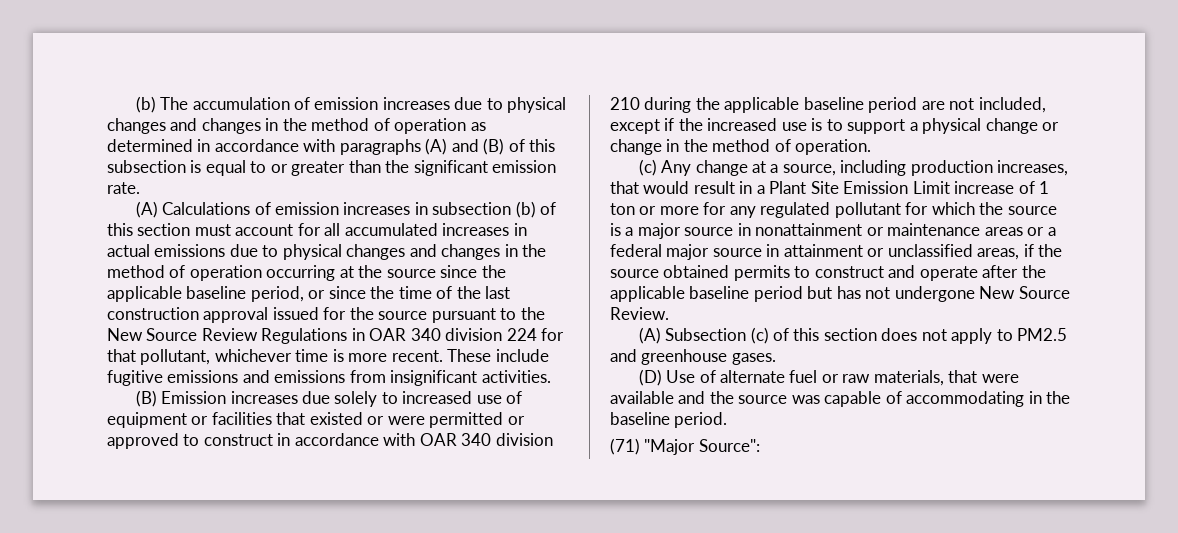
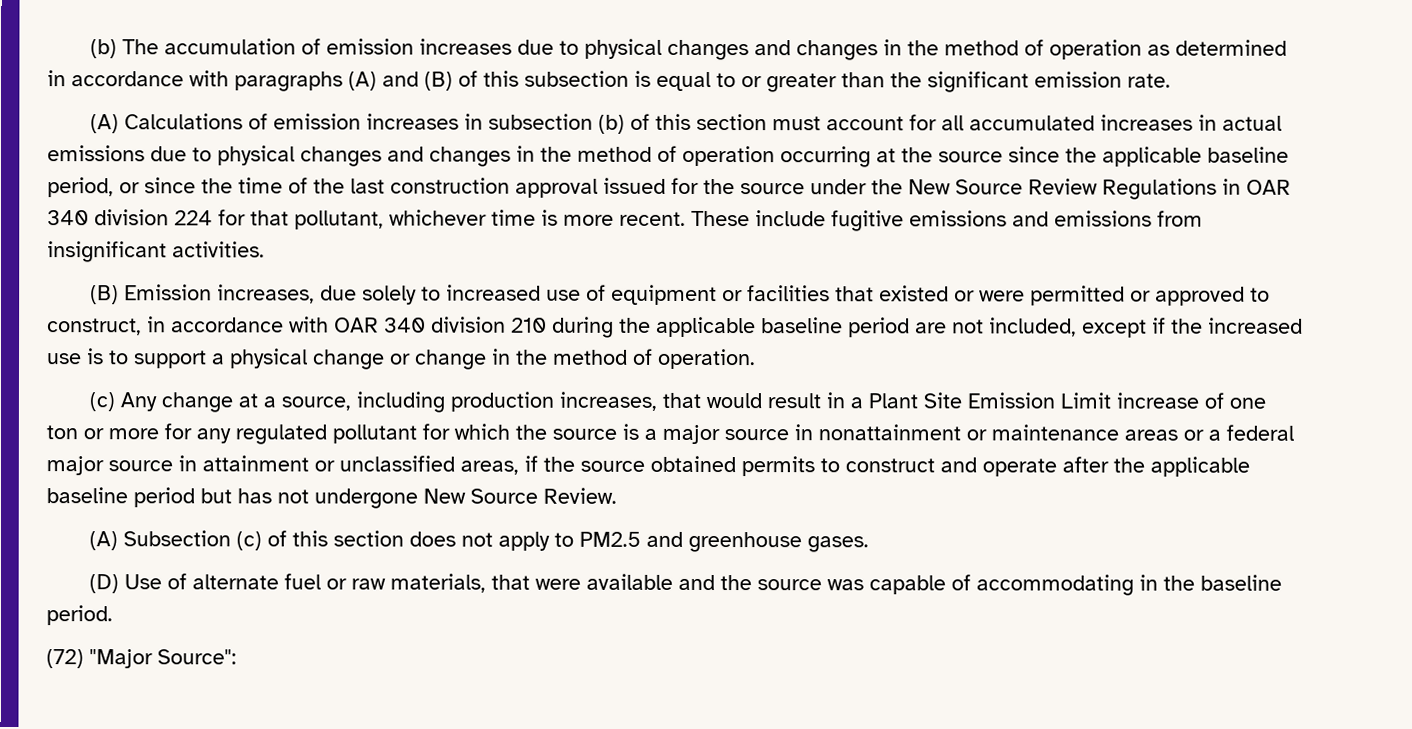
- (A) Calculations of emission increases in subsection (b) of this section must account for all accumulated increases in actual emissions due to physical changes and changes in the method of operation occurring at the source since the applicable baseline period, or since the time of the last construction approval issued for the source pursuant to the New Source Review Regulations in OAR 340 division 224 for that pollutant, whichever time is more recent.
+ (A) Calculations of emission increases in subsection (b) of this section must account for all accumulated increases in actual emissions due to physical changes and changes in the method of operation occurring at the source since the applicable baseline period, or since the time of the last construction approval issued for the source under the New Source Review Regulations in OAR 340 division 224 for that pollutant, whichever time is more recent.
- (B) Emission increases due solely to increased use of equipment or facilities that existed or were permitted or approved to construct in accordance with OAR 340 division 210 during the applicable baseline period are not included, except if the increased use is to support a physical change or change in the method of operation.
+ (B) Emission increases, due solely to increased use of equipment or facilities that existed or were permitted or approved to construct, in accordance with OAR 340 division 210 during the applicable baseline period are not included, except if the increased use is to support a physical change or change in the method of operation.
- (c) Any change at a source, including production increases, that would result in a Plant Site Emission Limit increase of 1 ton or more for any regulated pollutant for which the source is a major source in nonattainment or maintenance areas or a federal major source in attainment or unclassified areas, if the source obtained permits to construct and operate after the applicable baseline period but has not undergone New Source Review.
+ (c) Any change at a source, including production increases, that would result in a Plant Site Emission Limit increase of one ton or more for any regulated pollutant for which the source is a major source in nonattainment or maintenance areas or a federal major source in attainment or unclassified areas, if the source obtained permits to construct and operate after the applicable baseline period but has not undergone New Source Review.
- (71) "Major Source":
+ (72) "Major Source":

